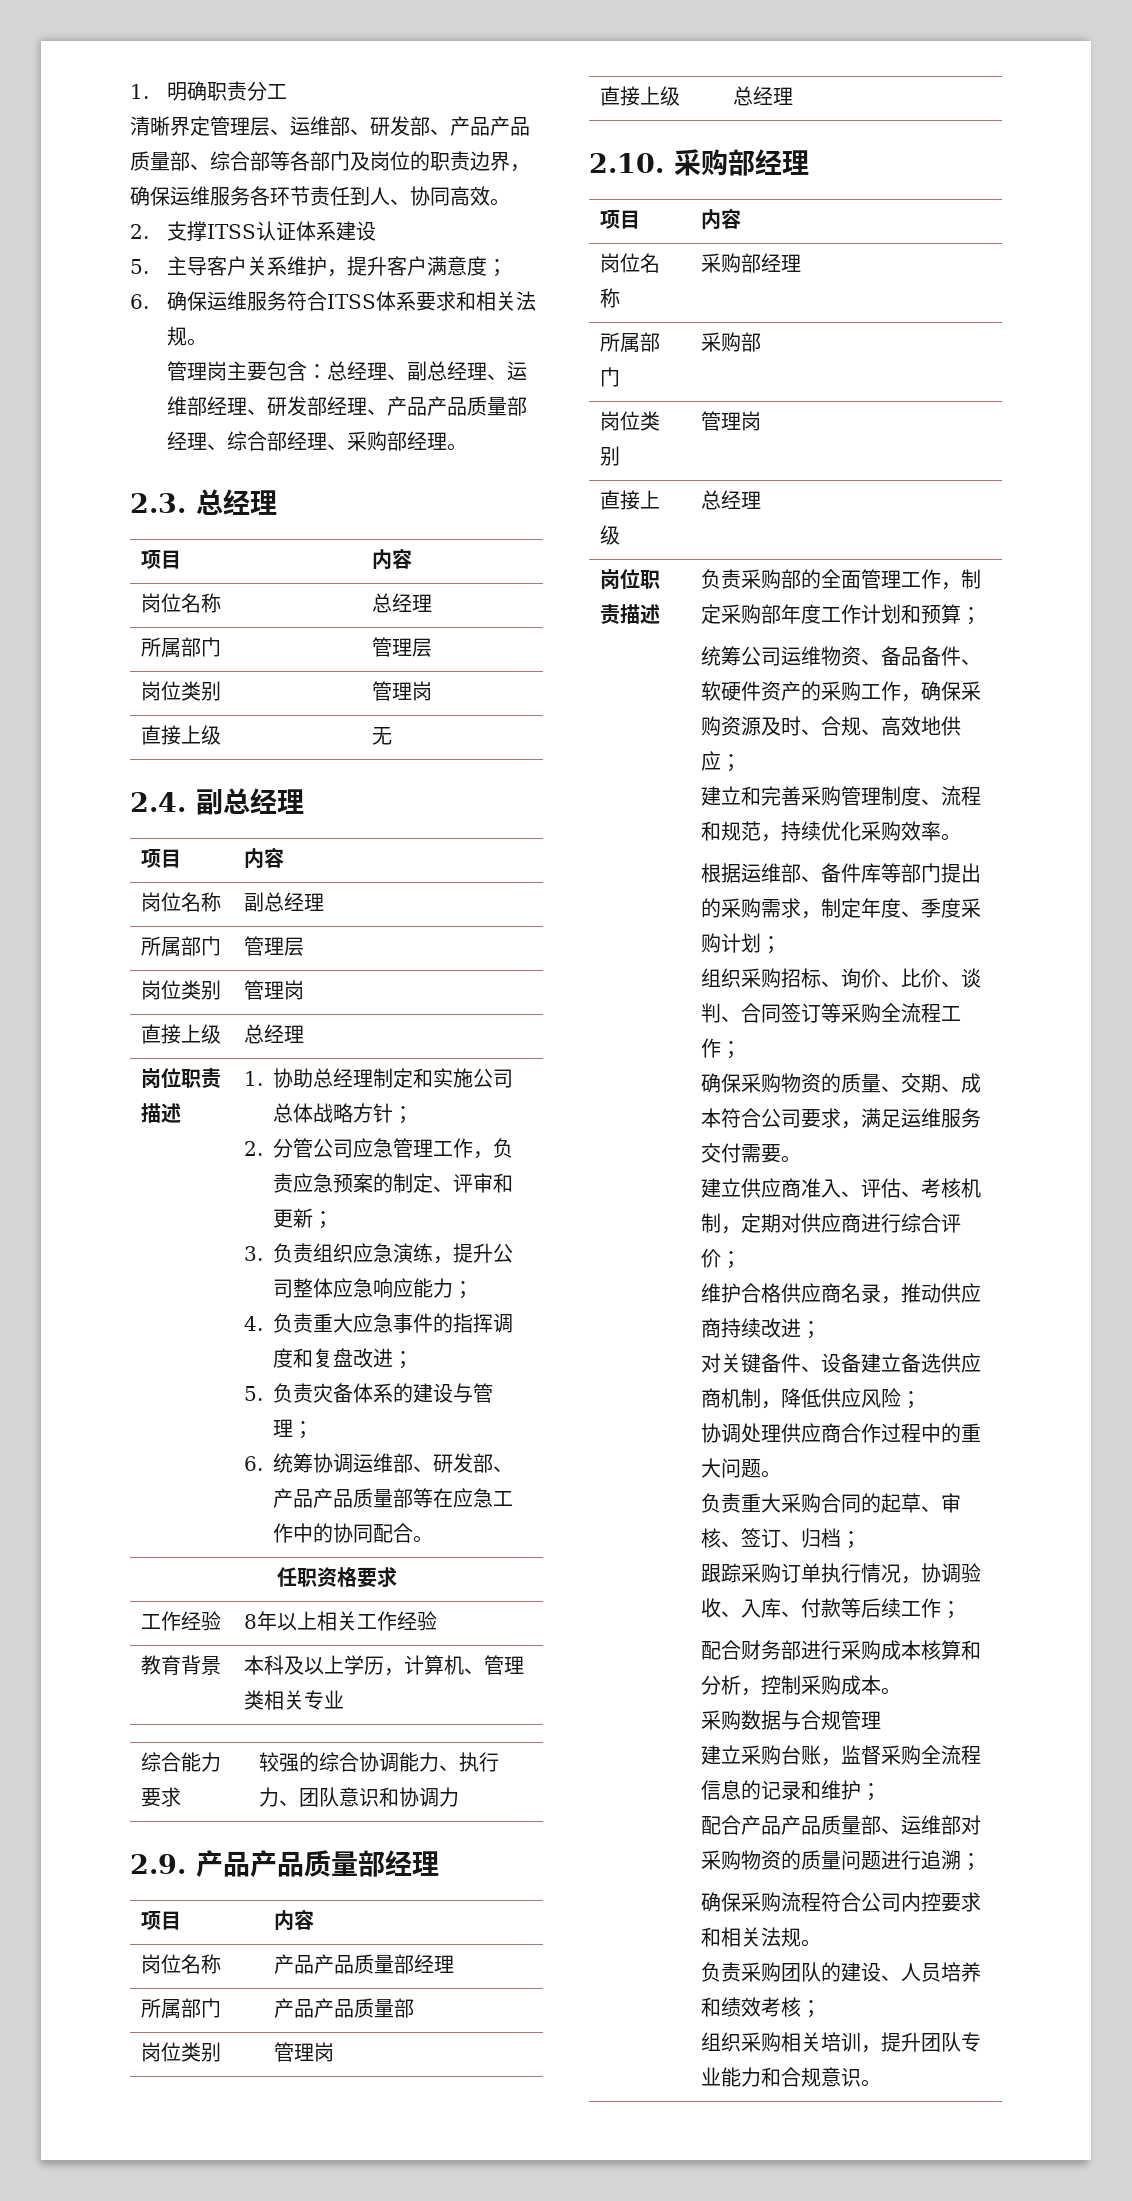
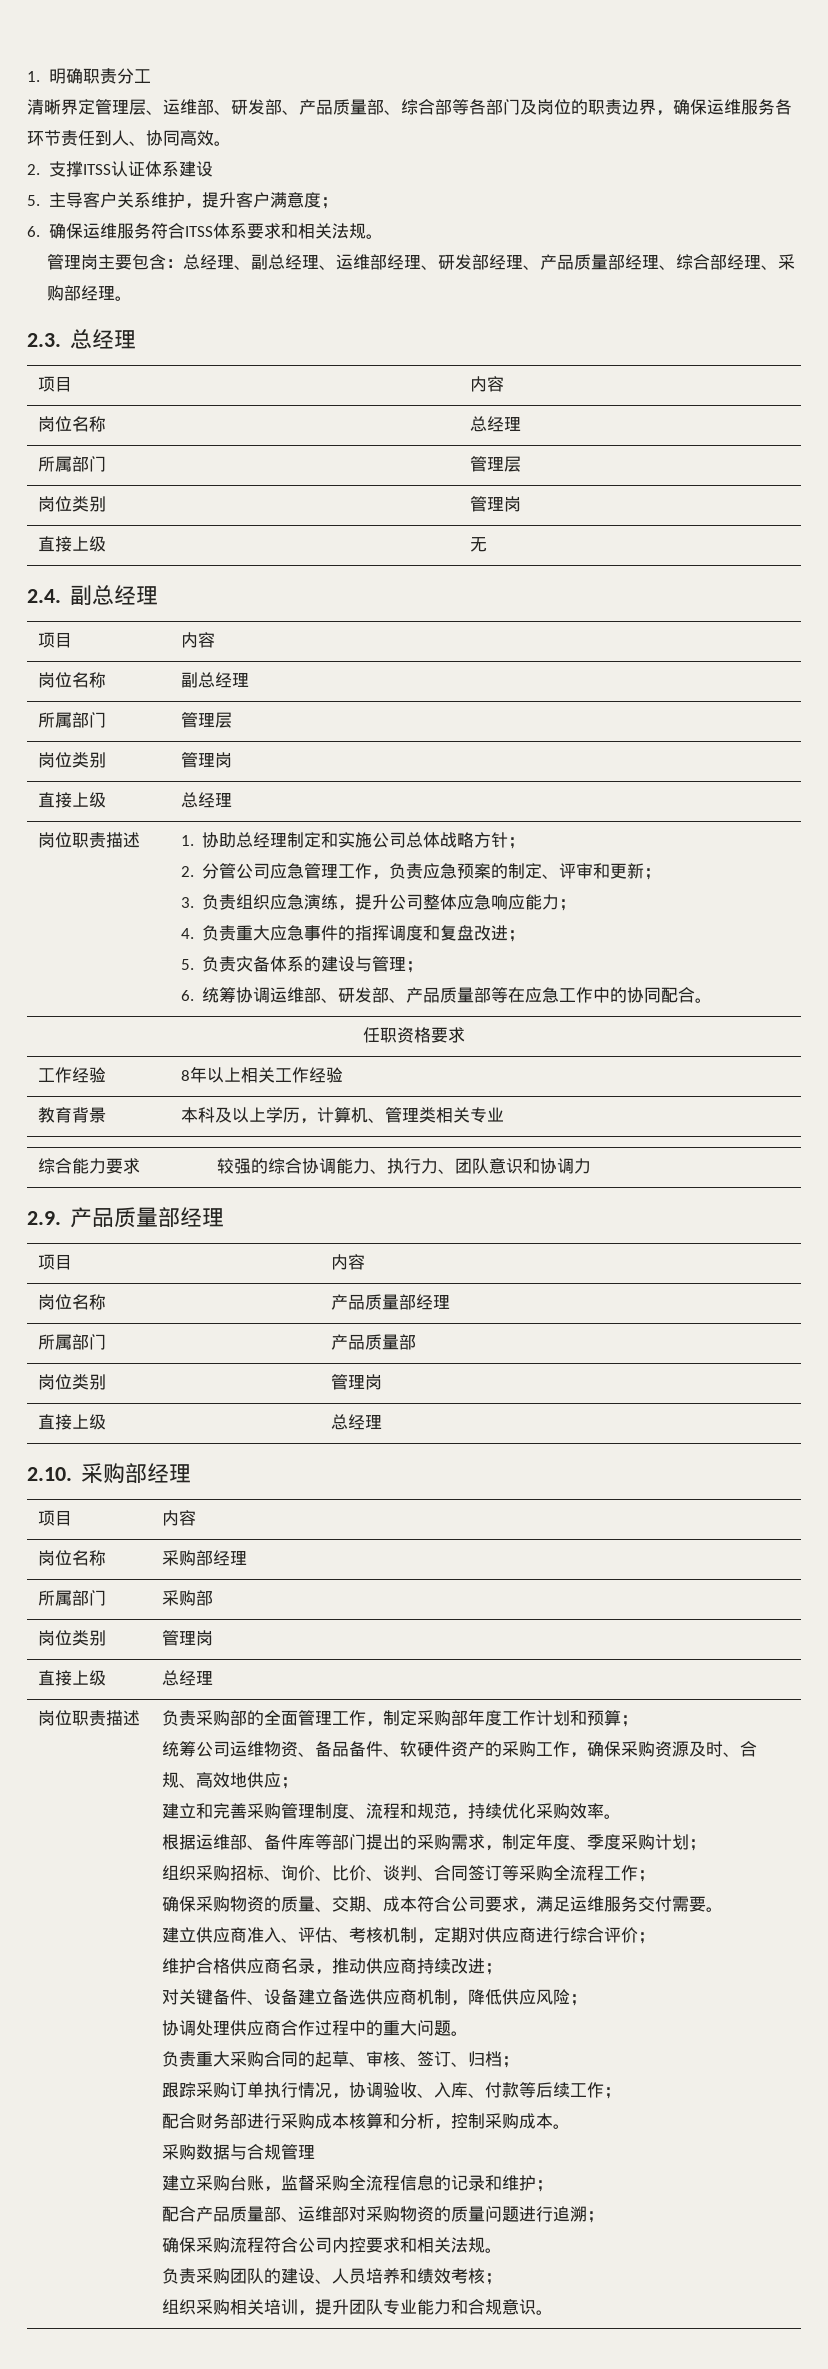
- 清晰界定管理层、运维部、研发部、产品产品质量部、综合部等各部门及岗位的职责边界，确保运维服务各环节责任到人、协同高效。
+ 清晰界定管理层、运维部、研发部、产品质量部、综合部等各部门及岗位的职责边界，确保运维服务各环节责任到人、协同高效。
- 管理岗主要包含：总经理、副总经理、运维部经理、研发部经理、产品产品质量部经理、综合部经理、采购部经理。
+ 管理岗主要包含：总经理、副总经理、运维部经理、研发部经理、产品质量部经理、综合部经理、采购部经理。
- 6.统筹协调运维部、研发部、产品产品质量部等在应急工作中的协同配合。
+ 6.统筹协调运维部、研发部、产品质量部等在应急工作中的协同配合。
- 2.9.产品产品质量部经理
+ 2.9.产品质量部经理
- 岗位名称 | 产品产品质量部经理
+ 岗位名称 | 产品质量部经理
- 所属部门 | 产品产品质量部
+ 所属部门 | 产品质量部
- 配合产品产品质量部、运维部对采购物资的质量问题进行追溯；
+ 配合产品质量部、运维部对采购物资的质量问题进行追溯；

